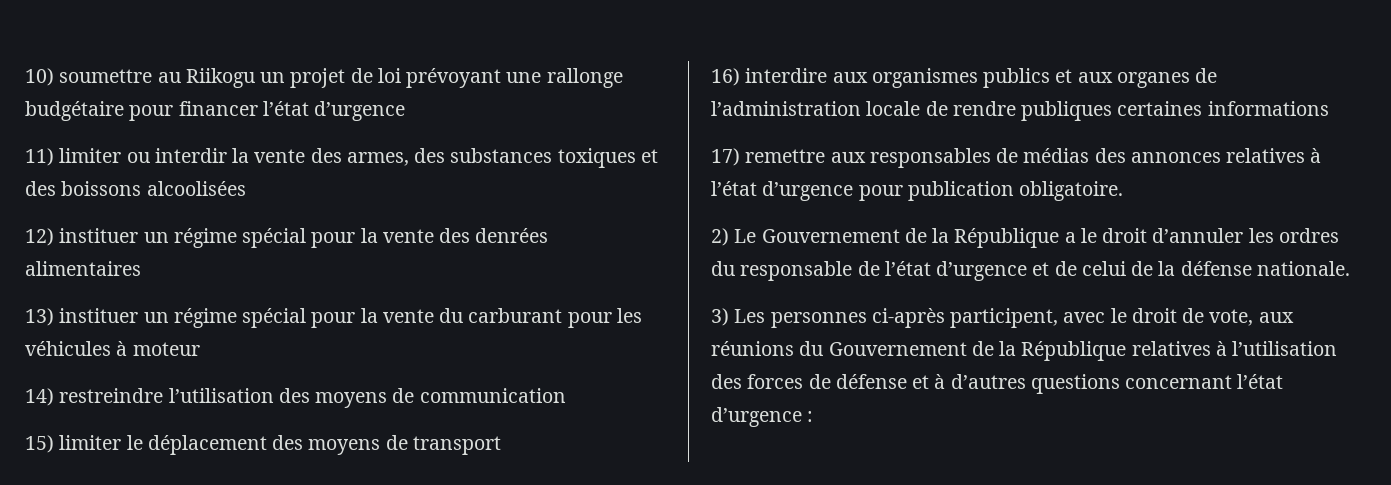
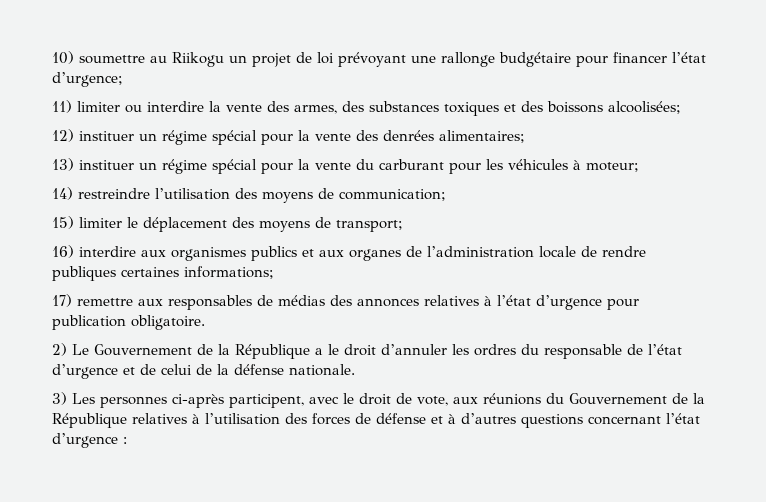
- 10) soumettre au Riikogu un projet de loi prévoyant une rallonge budgétaire pour financer l’état d’urgence
+ 10) soumettre au Riikogu un projet de loi prévoyant une rallonge budgétaire pour financer l’état d’urgence;
- 11) limiter ou interdir la vente des armes, des substances toxiques et des boissons alcoolisées
+ 11) limiter ou interdire la vente des armes, des substances toxiques et des boissons alcoolisées;
- 12) instituer un régime spécial pour la vente des denrées alimentaires
+ 12) instituer un régime spécial pour la vente des denrées alimentaires;
- 13) instituer un régime spécial pour la vente du carburant pour les véhicules à moteur
+ 13) instituer un régime spécial pour la vente du carburant pour les véhicules à moteur;
- 14) restreindre l’utilisation des moyens de communication
+ 14) restreindre l’utilisation des moyens de communication;
- 15) limiter le déplacement des moyens de transport
+ 15) limiter le déplacement des moyens de transport;
- 16) interdire aux organismes publics et aux organes de l’administration locale de rendre publiques certaines informations
+ 16) interdire aux organismes publics et aux organes de l’administration locale de rendre publiques certaines informations;

